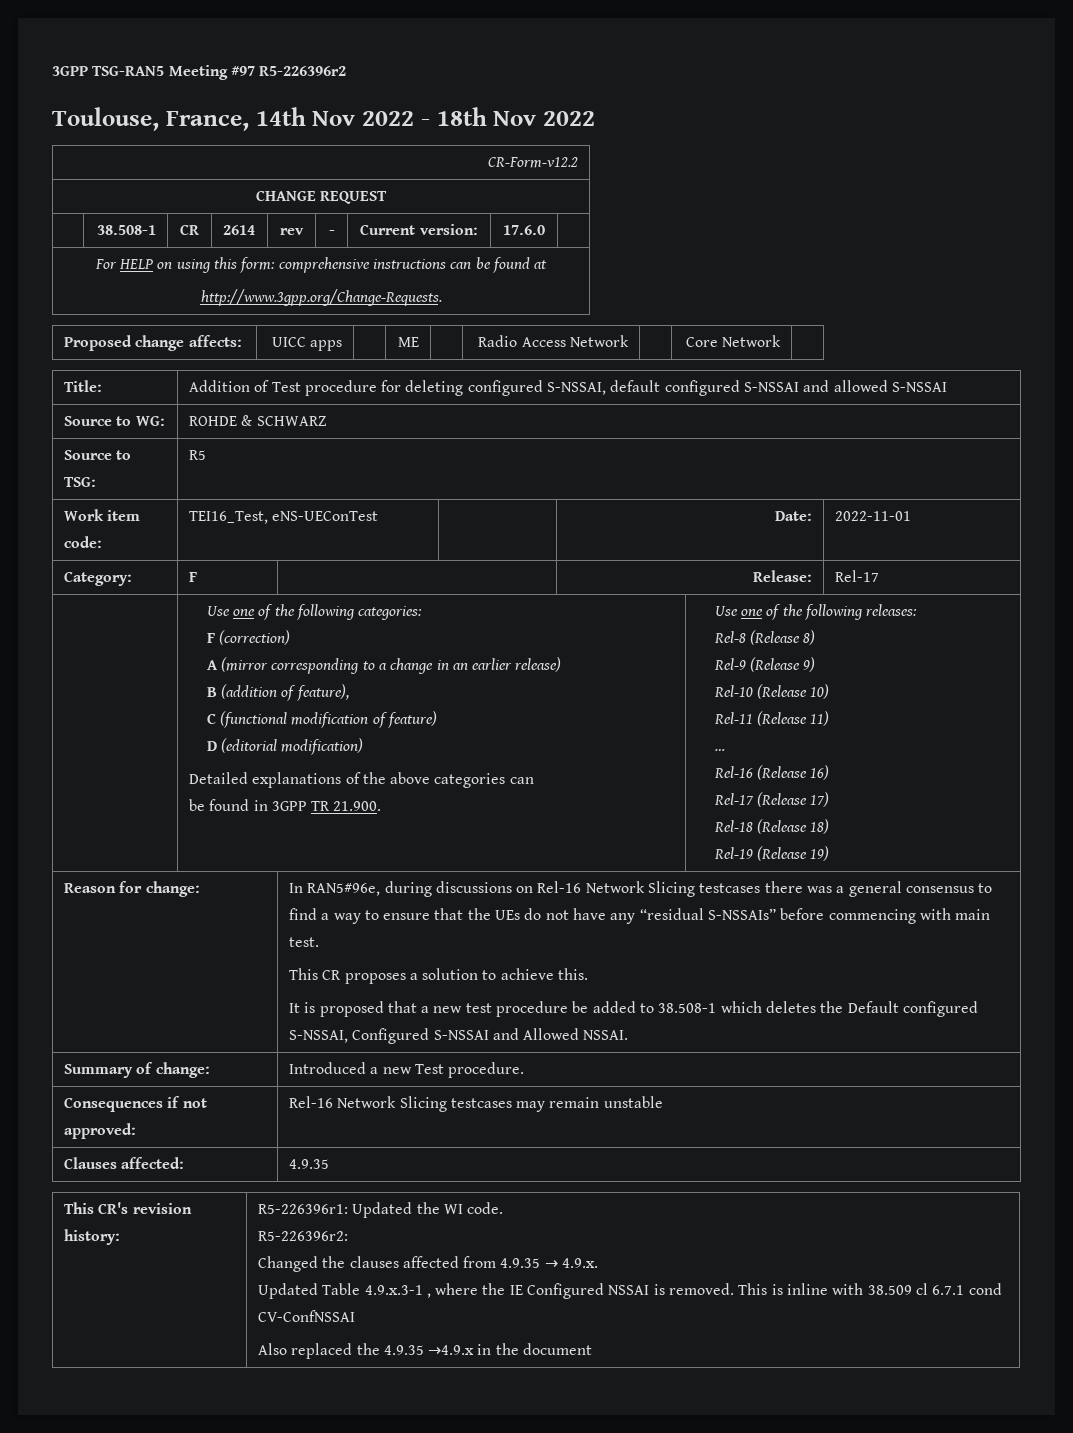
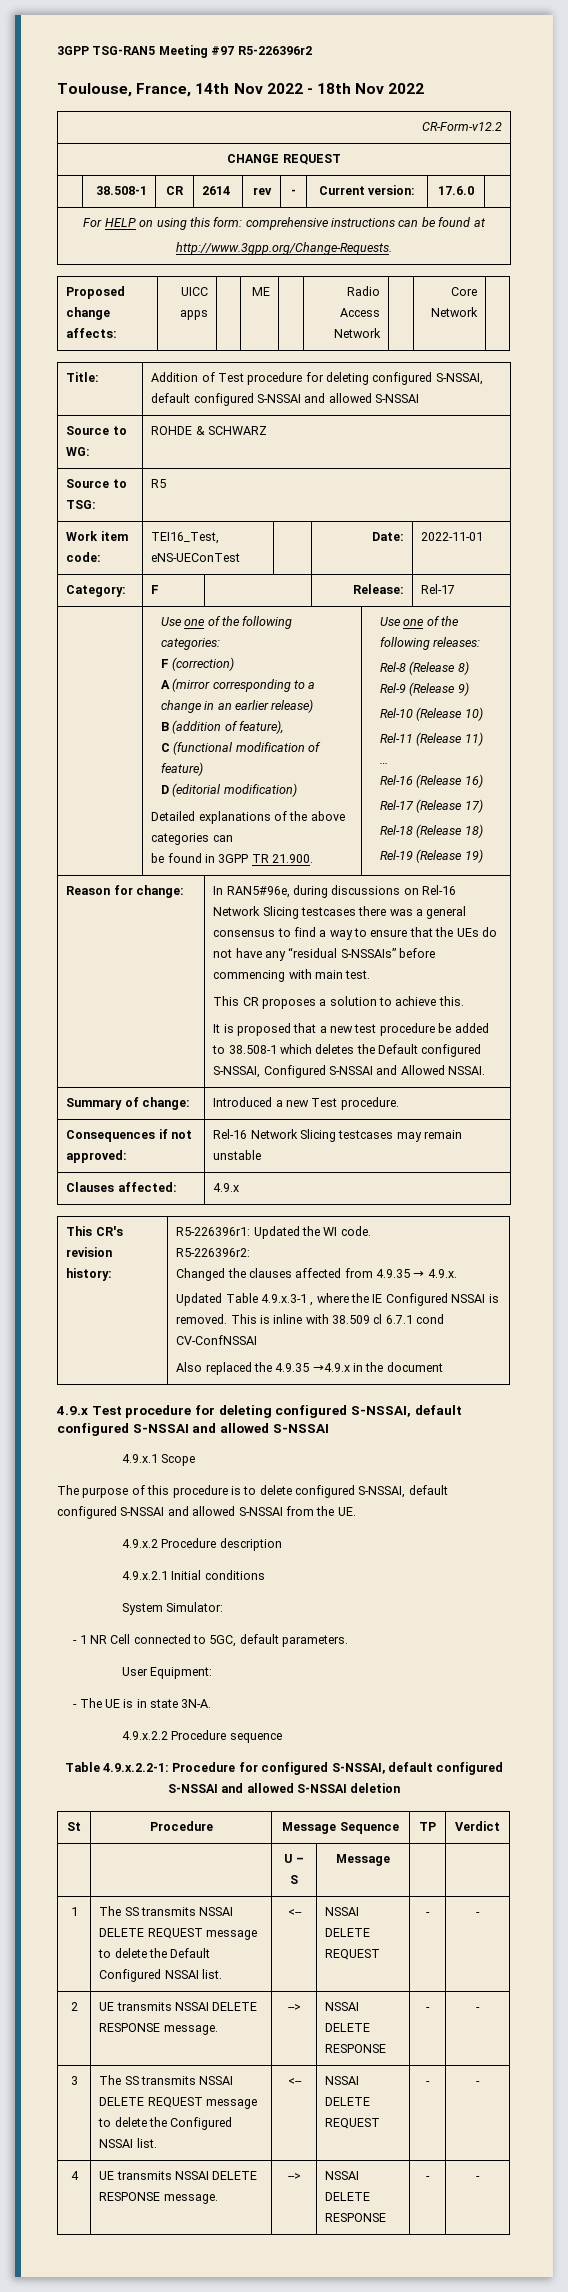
- Clauses affected: | 4.9.35
+ Clauses affected: | 4.9.x
+ 4.9.x Test procedure for deleting configured S-NSSAI, default configured S-NSSAI and allowed S-NSSAI
+ 4.9.x.1 Scope
+ The purpose of this procedure is to delete configured S-NSSAI, default configured S-NSSAI and allowed S-NSSAI from the UE.
+ 4.9.x.2 Procedure description
+ 4.9.x.2.1 Initial conditions
+ System Simulator:
+ - 1 NR Cell connected to 5GC, default parameters.
+ User Equipment:
+ - The UE is in state 3N-A.
+ 4.9.x.2.2 Procedure sequence
+ Table 4.9.x.2.2-1: Procedure for configured S-NSSAI, default configured S-NSSAI and allowed S-NSSAI deletion
+ St | Procedure | Message Sequence | TP | Verdict
+ | | U – S | Message | |
+ 1 | The SS transmits NSSAI DELETE REQUEST message to delete the Default Configured NSSAI list. | <-- | NSSAI DELETE REQUEST | - | -
+ 2 | UE transmits NSSAI DELETE RESPONSE message. | --> | NSSAI DELETE RESPONSE | - | -
+ 3 | The SS transmits NSSAI DELETE REQUEST message to delete the Configured NSSAI list. | <-- | NSSAI DELETE REQUEST | - | -
+ 4 | UE transmits NSSAI DELETE RESPONSE message. | --> | NSSAI DELETE RESPONSE | - | -

